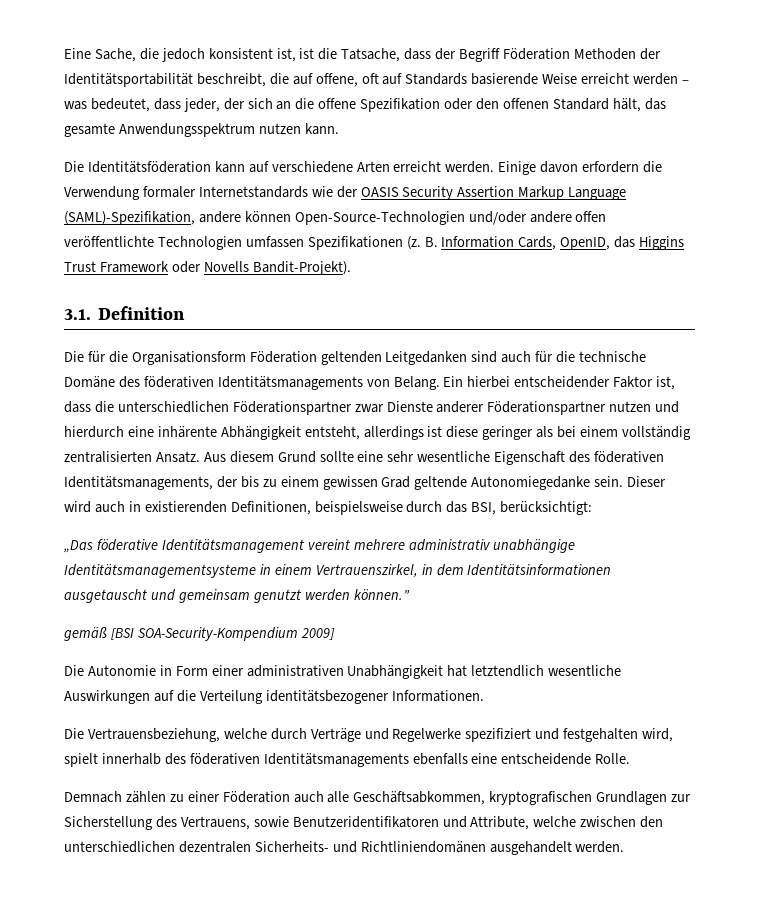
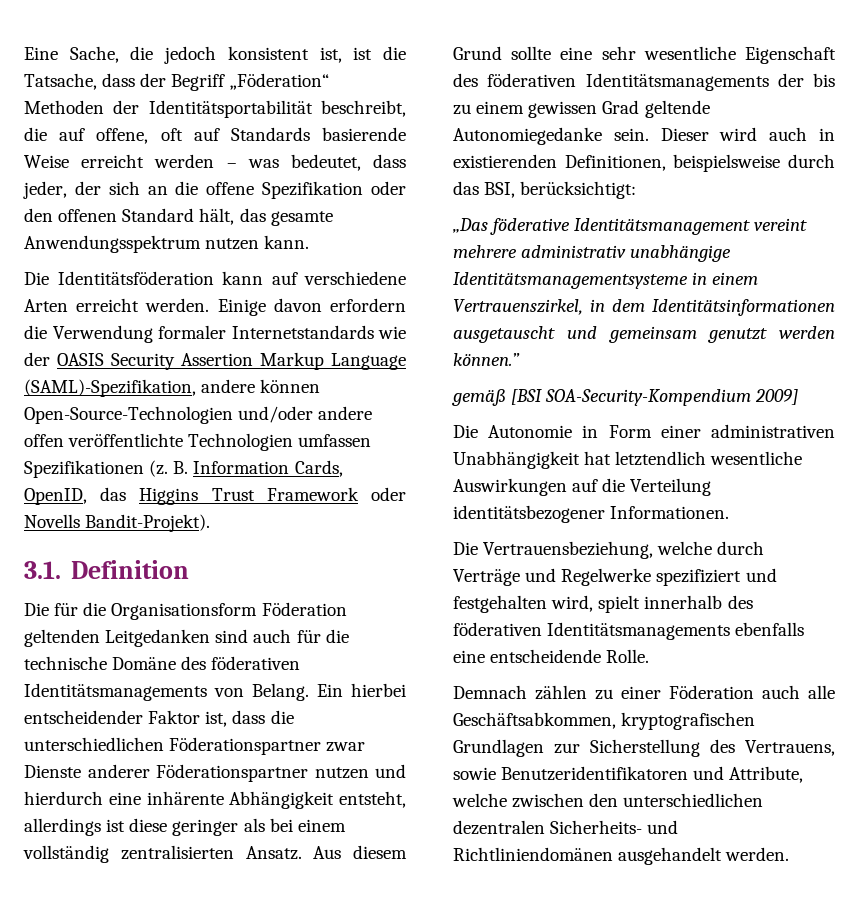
- Eine Sache, die jedoch konsistent ist, ist die Tatsache, dass der Begriff Föderation Methoden der Identitätsportabilität beschreibt, die auf offene, oft auf Standards basierende Weise erreicht werden – was bedeutet, dass jeder, der sich an die offene Spezifikation oder den offenen Standard hält, das gesamte Anwendungsspektrum nutzen kann.
+ Eine Sache, die jedoch konsistent ist, ist die Tatsache, dass der Begriff „Föderation“ Methoden der Identitätsportabilität beschreibt, die auf offene, oft auf Standards basierende Weise erreicht werden – was bedeutet, dass jeder, der sich an die offene Spezifikation oder den offenen Standard hält, das gesamte Anwendungsspektrum nutzen kann.
- Aus diesem Grund sollte eine sehr wesentliche Eigenschaft des föderativen Identitätsmanagements, der bis zu einem gewissen Grad geltende Autonomiegedanke sein.
+ Aus diesem Grund sollte eine sehr wesentliche Eigenschaft des föderativen Identitätsmanagements der bis zu einem gewissen Grad geltende Autonomiegedanke sein.

